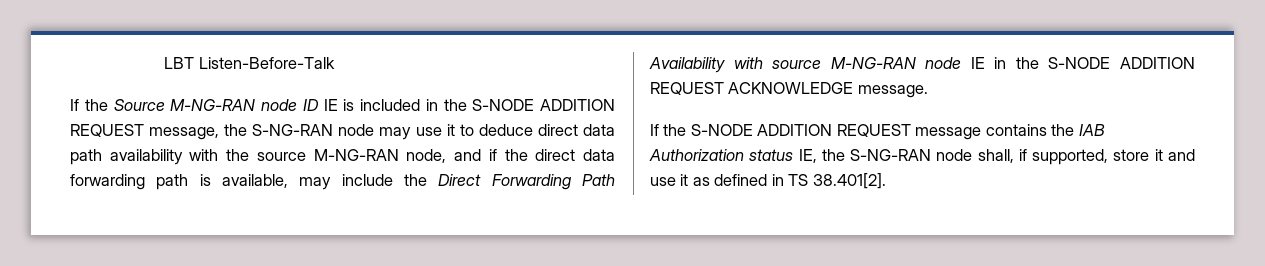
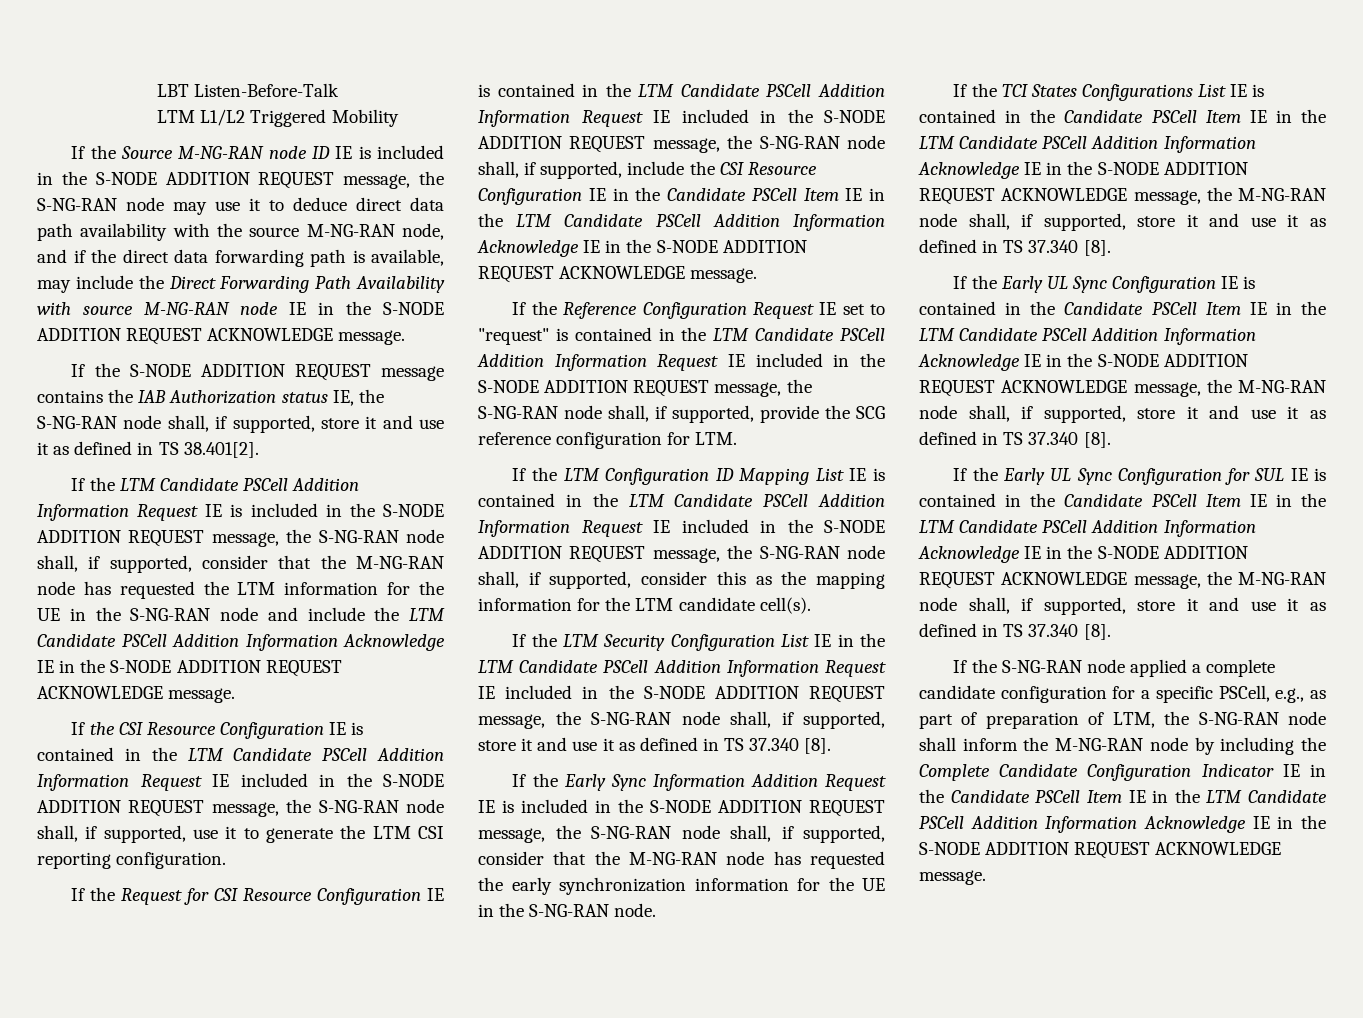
+ LTM L1/L2 Triggered Mobility
+ If the LTM Candidate PSCell Addition Information Request IE is included in the S-NODE ADDITION REQUEST message, the S-NG-RAN node shall, if supported, consider that the M-NG-RAN node has requested the LTM information for the UE in the S-NG-RAN node and include the LTM Candidate PSCell Addition Information Acknowledge IE in the S-NODE ADDITION REQUEST ACKNOWLEDGE message.
+ If the CSI Resource Configuration IE is contained in the LTM Candidate PSCell Addition Information Request IE included in the S-NODE ADDITION REQUEST message, the S-NG-RAN node shall, if supported, use it to generate the LTM CSI reporting configuration.
+ If the Request for CSI Resource Configuration IE is contained in the LTM Candidate PSCell Addition Information Request IE included in the S-NODE ADDITION REQUEST message, the S-NG-RAN node shall, if supported, include the CSI Resource Configuration IE in the Candidate PSCell Item IE in the LTM Candidate PSCell Addition Information Acknowledge IE in the S-NODE ADDITION REQUEST ACKNOWLEDGE message.
+ If the Reference Configuration Request IE set to "request" is contained in the LTM Candidate PSCell Addition Information Request IE included in the S-NODE ADDITION REQUEST message, the S-NG-RAN node shall, if supported, provide the SCG reference configuration for LTM.
+ If the LTM Configuration ID Mapping List IE is contained in the LTM Candidate PSCell Addition Information Request IE included in the S-NODE ADDITION REQUEST message, the S-NG-RAN node shall, if supported, consider this as the mapping information for the LTM candidate cell(s).
+ If the LTM Security Configuration List IE in the LTM Candidate PSCell Addition Information Request IE included in the S-NODE ADDITION REQUEST message, the S-NG-RAN node shall, if supported, store it and use it as defined in TS 37.340 [8].
+ If the Early Sync Information Addition Request IE is included in the S-NODE ADDITION REQUEST message, the S-NG-RAN node shall, if supported, consider that the M-NG-RAN node has requested the early synchronization information for the UE in the S-NG-RAN node.
+ If the TCI States Configurations List IE is contained in the Candidate PSCell Item IE in the LTM Candidate PSCell Addition Information Acknowledge IE in the S-NODE ADDITION REQUEST ACKNOWLEDGE message, the M-NG-RAN node shall, if supported, store it and use it as defined in TS 37.340 [8].
+ If the Early UL Sync Configuration IE is contained in the Candidate PSCell Item IE in the LTM Candidate PSCell Addition Information Acknowledge IE in the S-NODE ADDITION REQUEST ACKNOWLEDGE message, the M-NG-RAN node shall, if supported, store it and use it as defined in TS 37.340 [8].
+ If the Early UL Sync Configuration for SUL IE is contained in the Candidate PSCell Item IE in the LTM Candidate PSCell Addition Information Acknowledge IE in the S-NODE ADDITION REQUEST ACKNOWLEDGE message, the M-NG-RAN node shall, if supported, store it and use it as defined in TS 37.340 [8].
+ If the S-NG-RAN node applied a complete candidate configuration for a specific PSCell, e.g., as part of preparation of LTM, the S-NG-RAN node shall inform the M-NG-RAN node by including the Complete Candidate Configuration Indicator IE in the Candidate PSCell Item IE in the LTM Candidate PSCell Addition Information Acknowledge IE in the S-NODE ADDITION REQUEST ACKNOWLEDGE message.

